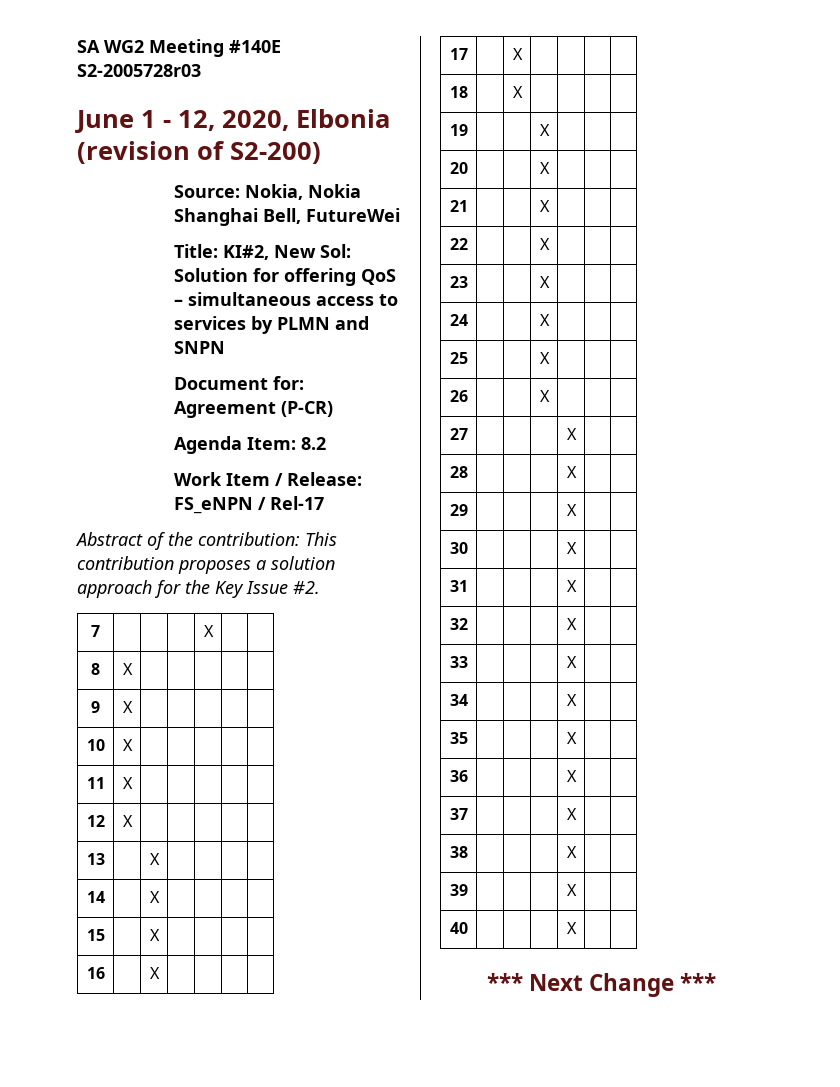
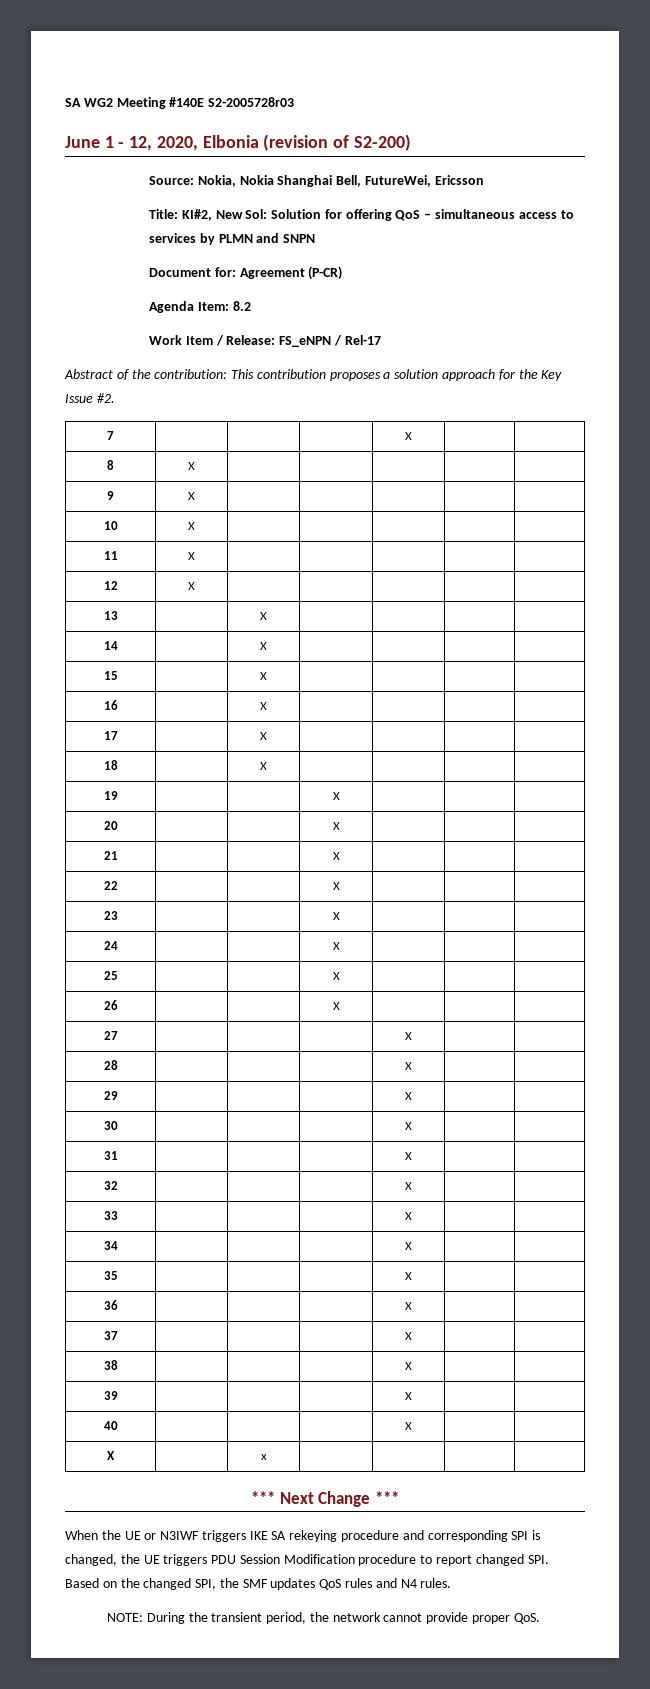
- Source: Nokia, Nokia Shanghai Bell, FutureWei
+ Source: Nokia, Nokia Shanghai Bell, FutureWei, Ericsson
+ X | | x | | | |
+ When the UE or N3IWF triggers IKE SA rekeying procedure and corresponding SPI is changed, the UE triggers PDU Session Modification procedure to report changed SPI. Based on the changed SPI, the SMF updates QoS rules and N4 rules.
+ NOTE: During the transient period, the network cannot provide proper QoS.

